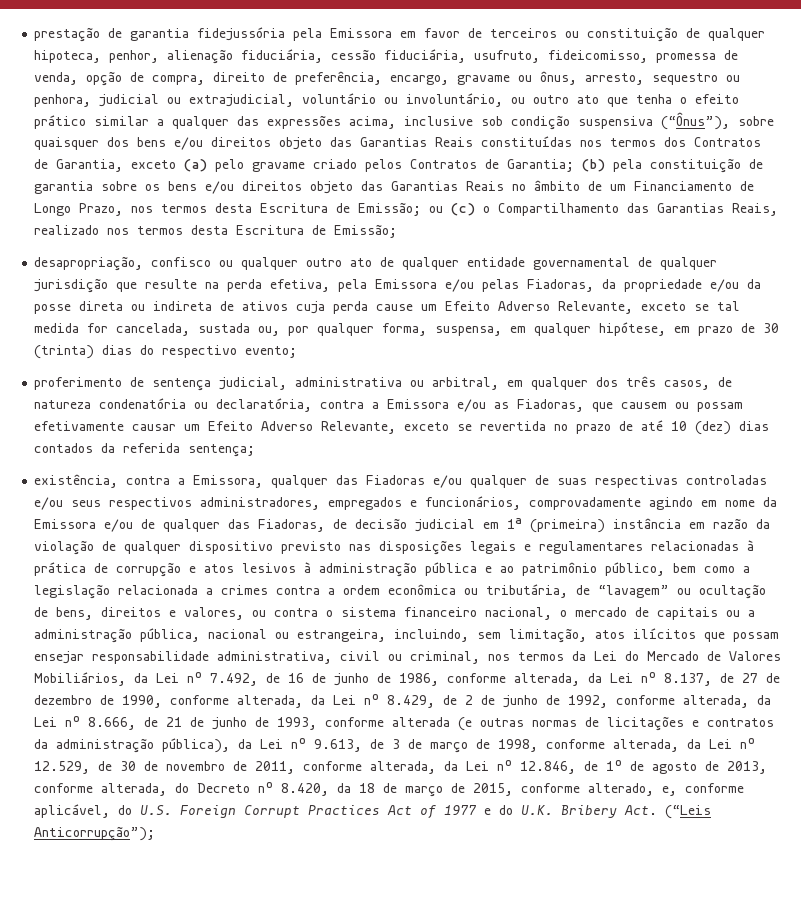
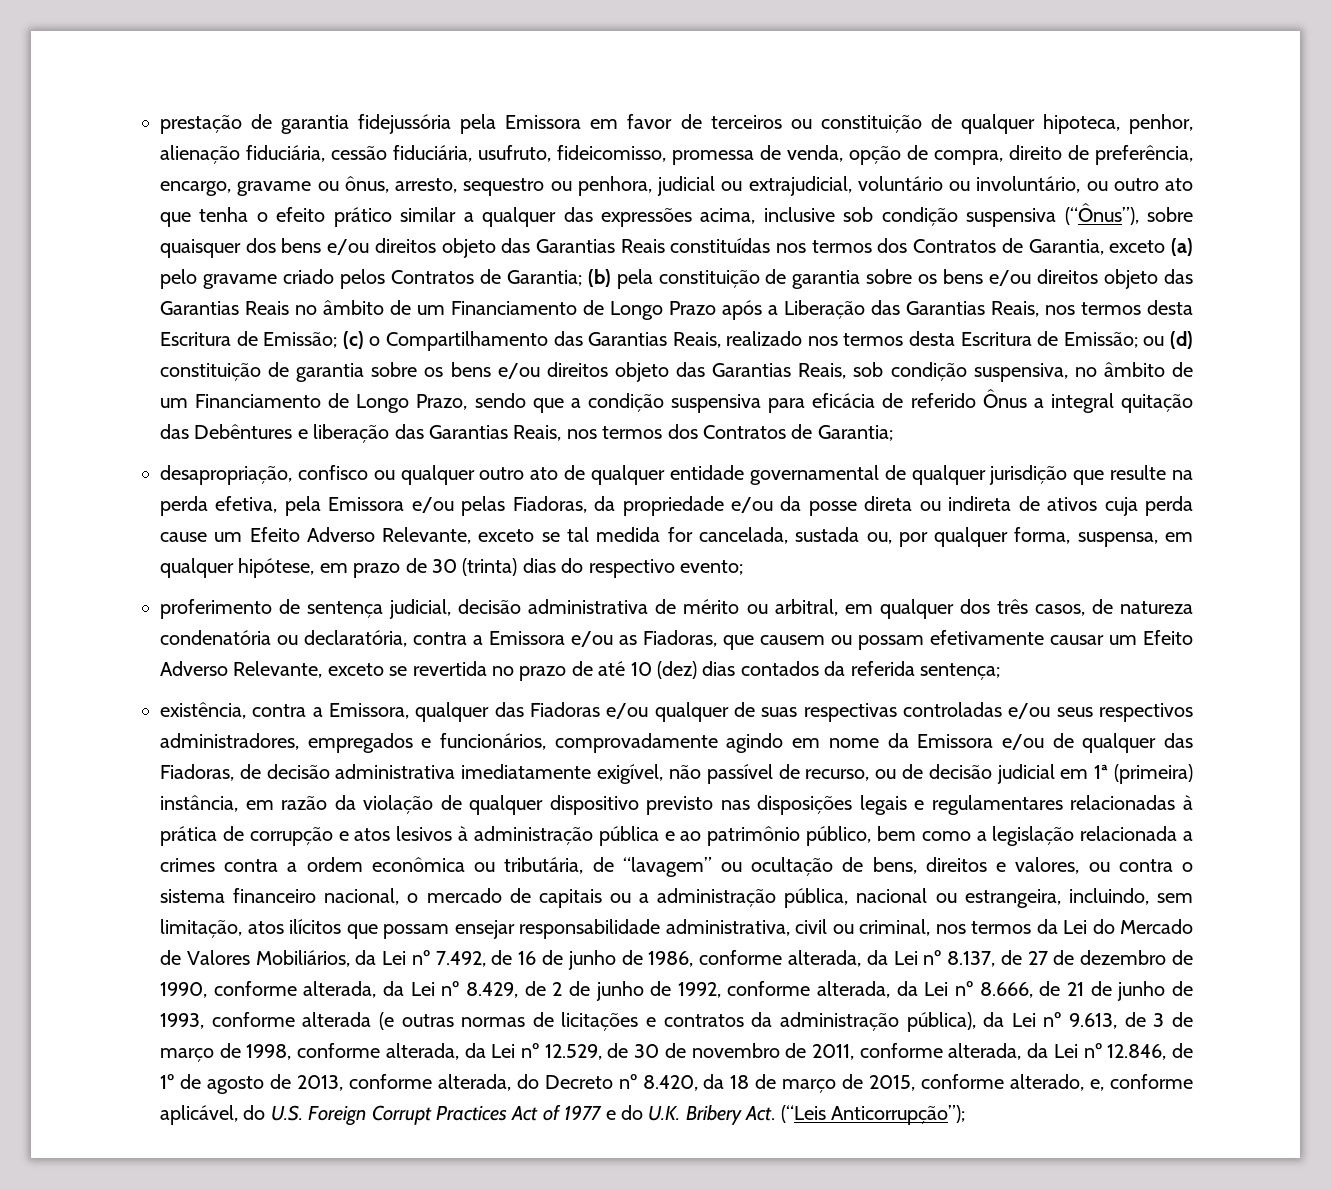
- (b) pela constituição de garantia sobre os bens e/ou direitos objeto das Garantias Reais no âmbito de um Financiamento de Longo Prazo, nos termos desta Escritura de Emissão; ou (c) o Compartilhamento das Garantias Reais, realizado nos termos desta Escritura de Emissão;
+ (b) pela constituição de garantia sobre os bens e/ou direitos objeto das Garantias Reais no âmbito de um Financiamento de Longo Prazo após a Liberação das Garantias Reais, nos termos desta Escritura de Emissão; (c) o Compartilhamento das Garantias Reais, realizado nos termos desta Escritura de Emissão; ou (d) constituição de garantia sobre os bens e/ou direitos objeto das Garantias Reais, sob condição suspensiva, no âmbito de um Financiamento de Longo Prazo, sendo que a condição suspensiva para eficácia de referido Ônus a integral quitação das Debêntures e liberação das Garantias Reais, nos termos dos Contratos de Garantia;
- proferimento de sentença judicial, administrativa ou arbitral, em qualquer dos três casos, de natureza condenatória ou declaratória, contra a Emissora e/ou as Fiadoras, que causem ou possam efetivamente causar um Efeito Adverso Relevante, exceto se revertida no prazo de até 10 (dez) dias contados da referida sentença;
+ proferimento de sentença judicial, decisão administrativa de mérito ou arbitral, em qualquer dos três casos, de natureza condenatória ou declaratória, contra a Emissora e/ou as Fiadoras, que causem ou possam efetivamente causar um Efeito Adverso Relevante, exceto se revertida no prazo de até 10 (dez) dias contados da referida sentença;
- existência, contra a Emissora, qualquer das Fiadoras e/ou qualquer de suas respectivas controladas e/ou seus respectivos administradores, empregados e funcionários, comprovadamente agindo em nome da Emissora e/ou de qualquer das Fiadoras, de decisão judicial em 1ª (primeira) instância em razão da violação de qualquer dispositivo previsto nas disposições legais e regulamentares relacionadas à prática de corrupção e atos lesivos à administração pública e ao patrimônio público, bem como a legislação relacionada a crimes contra a ordem econômica ou tributária, de “lavagem” ou ocultação de bens, direitos e valores, ou contra o sistema financeiro nacional, o mercado de capitais ou a administração pública, nacional ou estrangeira, incluindo, sem limitação, atos ilícitos que possam ensejar responsabilidade administrativa, civil ou criminal, nos termos da Lei do Mercado de Valores Mobiliários, da Lei nº 7.492, de 16 de junho de 1986, conforme alterada, da Lei nº 8.137, de 27 de dezembro de 1990, conforme alterada, da Lei nº 8.429, de 2 de junho de 1992, conforme alterada, da Lei nº 8.666, de 21 de junho de 1993, conforme alterada (e outras normas de licitações e contratos da administração pública), da Lei nº 9.613, de 3 de março de 1998, conforme alterada, da Lei nº 12.529, de 30 de novembro de 2011, conforme alterada, da Lei nº 12.846, de 1º de agosto de 2013, conforme alterada, do Decreto nº 8.420, da 18 de março de 2015, conforme alterado, e, conforme aplicável, do U.S. Foreign Corrupt Practices Act of 1977 e do U.K. Bribery Act. (“Leis Anticorrupção”);
+ existência, contra a Emissora, qualquer das Fiadoras e/ou qualquer de suas respectivas controladas e/ou seus respectivos administradores, empregados e funcionários, comprovadamente agindo em nome da Emissora e/ou de qualquer das Fiadoras, de decisão administrativa imediatamente exigível, não passível de recurso, ou de decisão judicial em 1ª (primeira) instância, em razão da violação de qualquer dispositivo previsto nas disposições legais e regulamentares relacionadas à prática de corrupção e atos lesivos à administração pública e ao patrimônio público, bem como a legislação relacionada a crimes contra a ordem econômica ou tributária, de “lavagem” ou ocultação de bens, direitos e valores, ou contra o sistema financeiro nacional, o mercado de capitais ou a administração pública, nacional ou estrangeira, incluindo, sem limitação, atos ilícitos que possam ensejar responsabilidade administrativa, civil ou criminal, nos termos da Lei do Mercado de Valores Mobiliários, da Lei nº 7.492, de 16 de junho de 1986, conforme alterada, da Lei nº 8.137, de 27 de dezembro de 1990, conforme alterada, da Lei nº 8.429, de 2 de junho de 1992, conforme alterada, da Lei nº 8.666, de 21 de junho de 1993, conforme alterada (e outras normas de licitações e contratos da administração pública), da Lei nº 9.613, de 3 de março de 1998, conforme alterada, da Lei nº 12.529, de 30 de novembro de 2011, conforme alterada, da Lei nº 12.846, de 1º de agosto de 2013, conforme alterada, do Decreto nº 8.420, da 18 de março de 2015, conforme alterado, e, conforme aplicável, do U.S. Foreign Corrupt Practices Act of 1977 e do U.K. Bribery Act. (“Leis Anticorrupção”);

